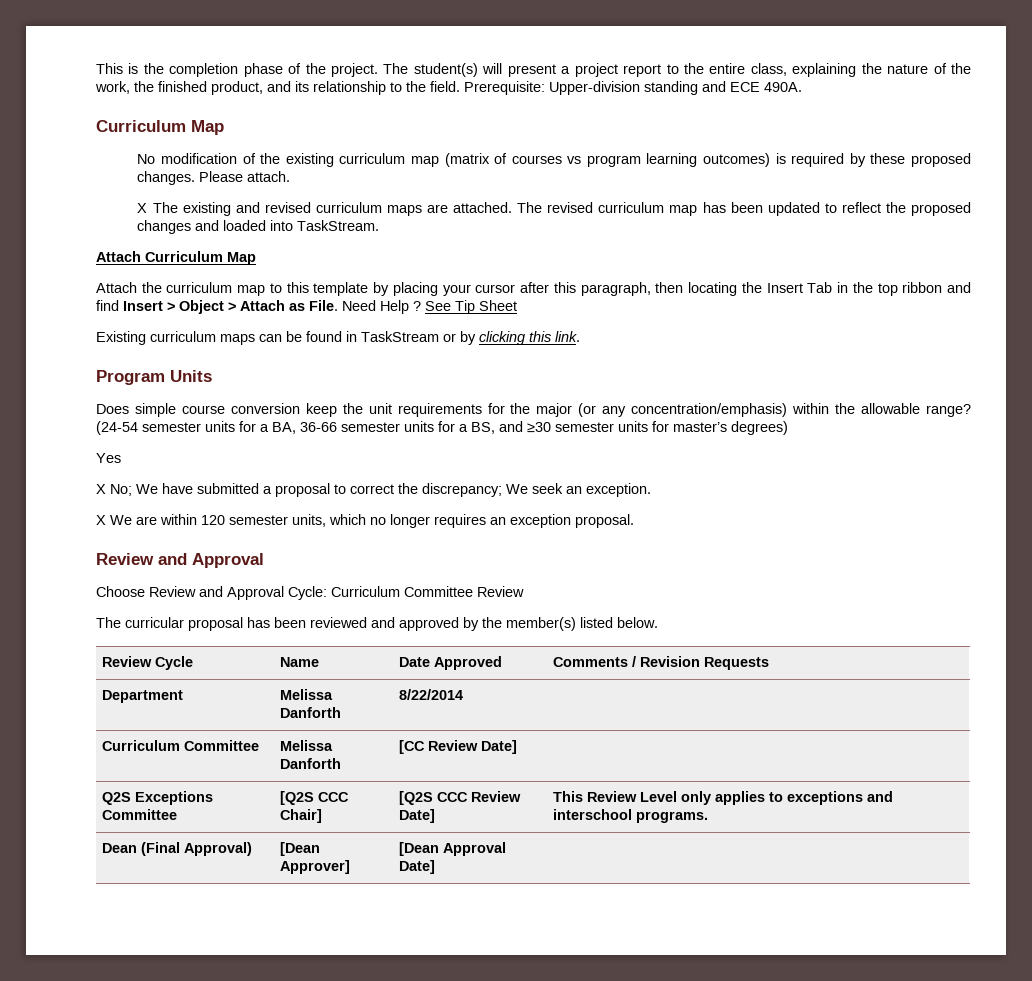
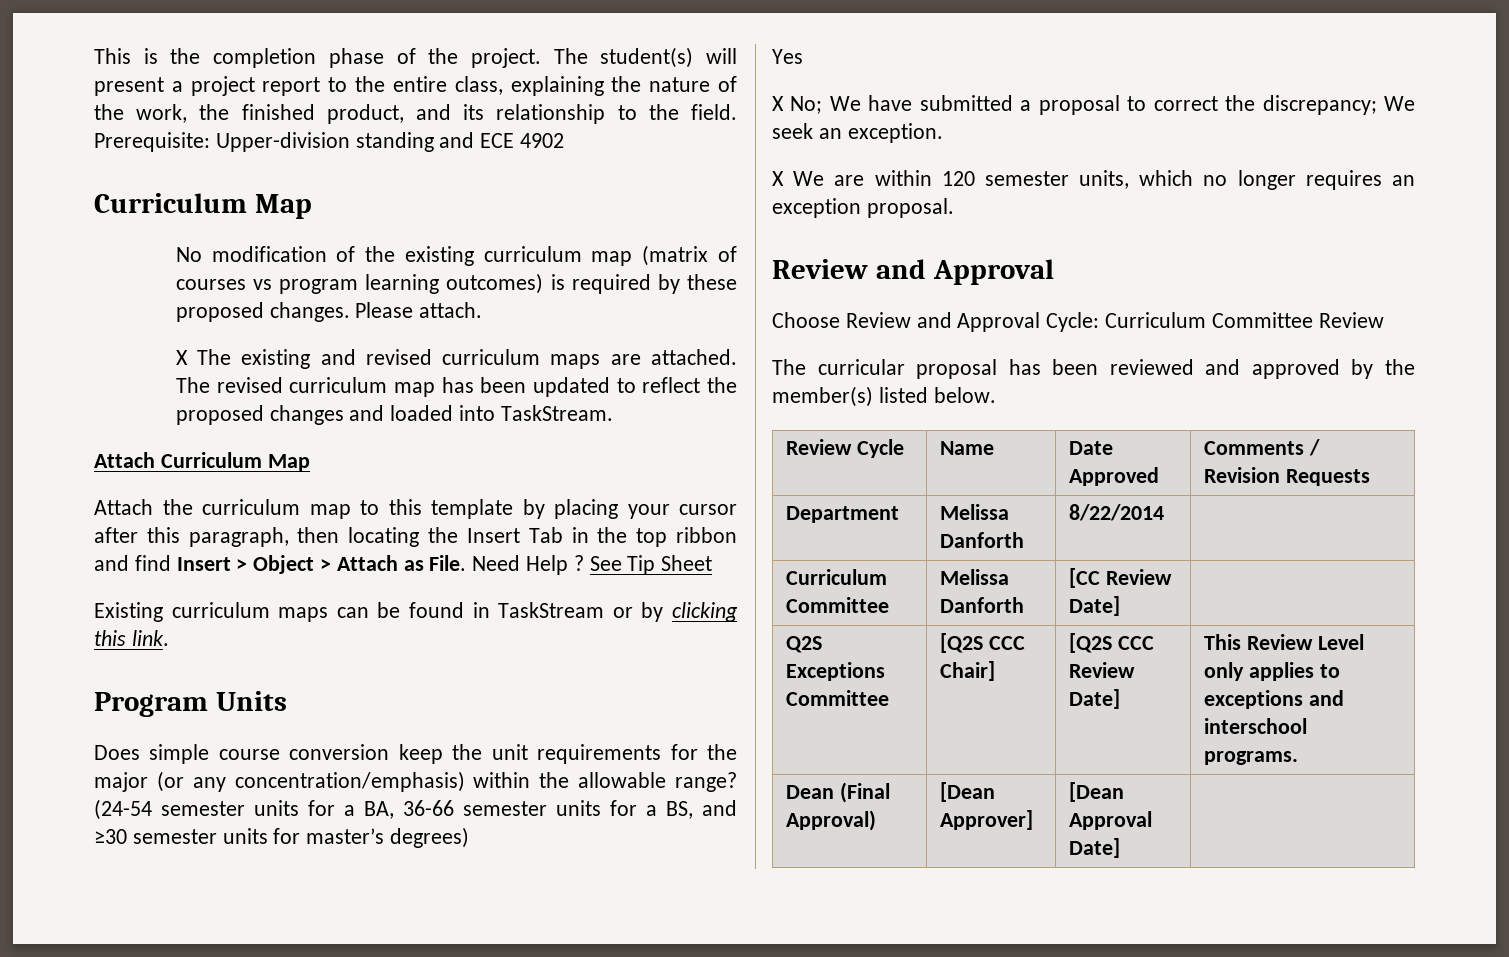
- Prerequisite: Upper-division standing and ECE 490A.
+ Prerequisite: Upper-division standing and ECE 4902

